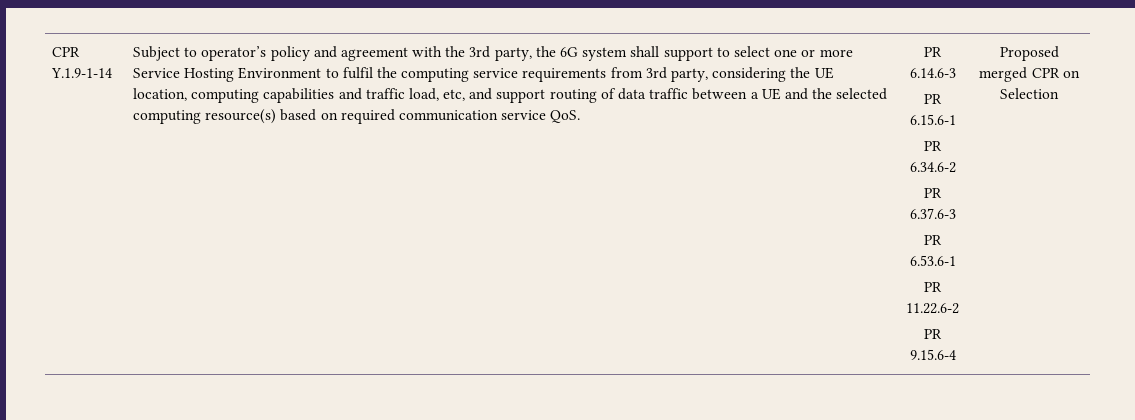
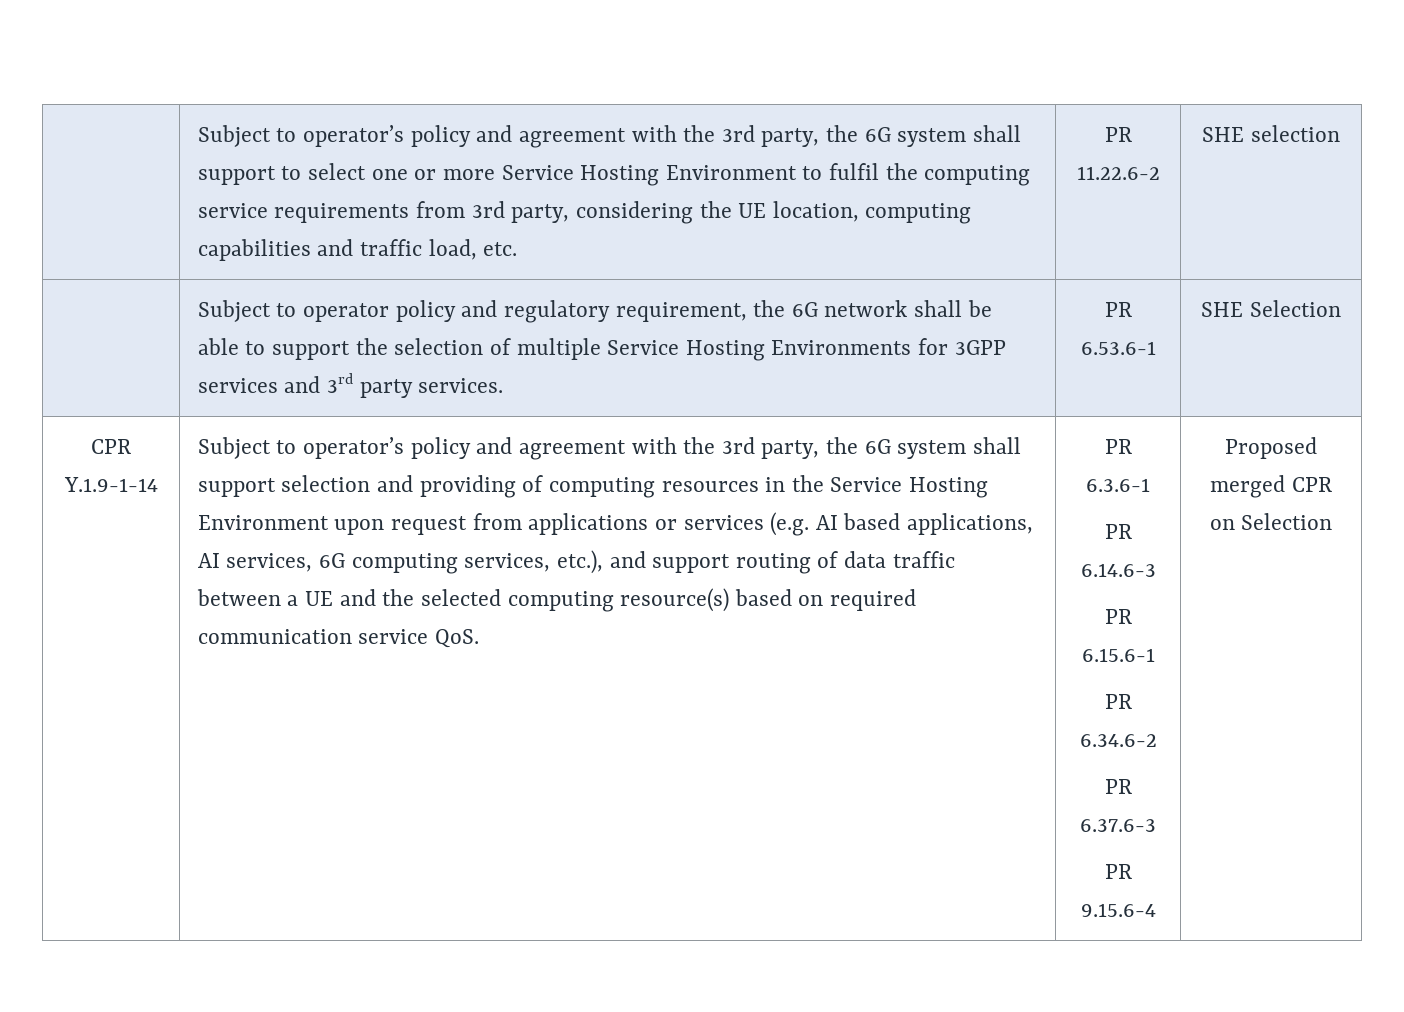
- CPR Y.1.9-1-14
- Subject to operator’s policy and agreement with the 3rd party, the 6G system shall support to select one or more Service Hosting Environment to fulfil the computing service requirements from 3rd party, considering the UE location, computing capabilities and traffic load, etc, and support routing of data traffic between a UE and the selected computing resource(s) based on required communication service QoS.
+ Subject to operator’s policy and agreement with the 3rd party, the 6G system shall support to select one or more Service Hosting Environment to fulfil the computing service requirements from 3rd party, considering the UE location, computing capabilities and traffic load, etc. | PR 11.22.6-2 | SHE selection
+ | Subject to operator policy and regulatory requirement, the 6G network shall be able to support the selection of multiple Service Hosting Environments for 3GPP services and 3rd party services. | PR 6.53.6-1 | SHE Selection
+ CPR Y.1.9-1-14 | Subject to operator’s policy and agreement with the 3rd party, the 6G system shall support selection and providing of computing resources in the Service Hosting Environment upon request from applications or services (e.g. AI based applications, AI services, 6G computing services, etc.), and support routing of data traffic between a UE and the selected computing resource(s) based on required communication service QoS.
+ PR 6.3.6-1
- PR 6.53.6-1
- PR 11.22.6-2

